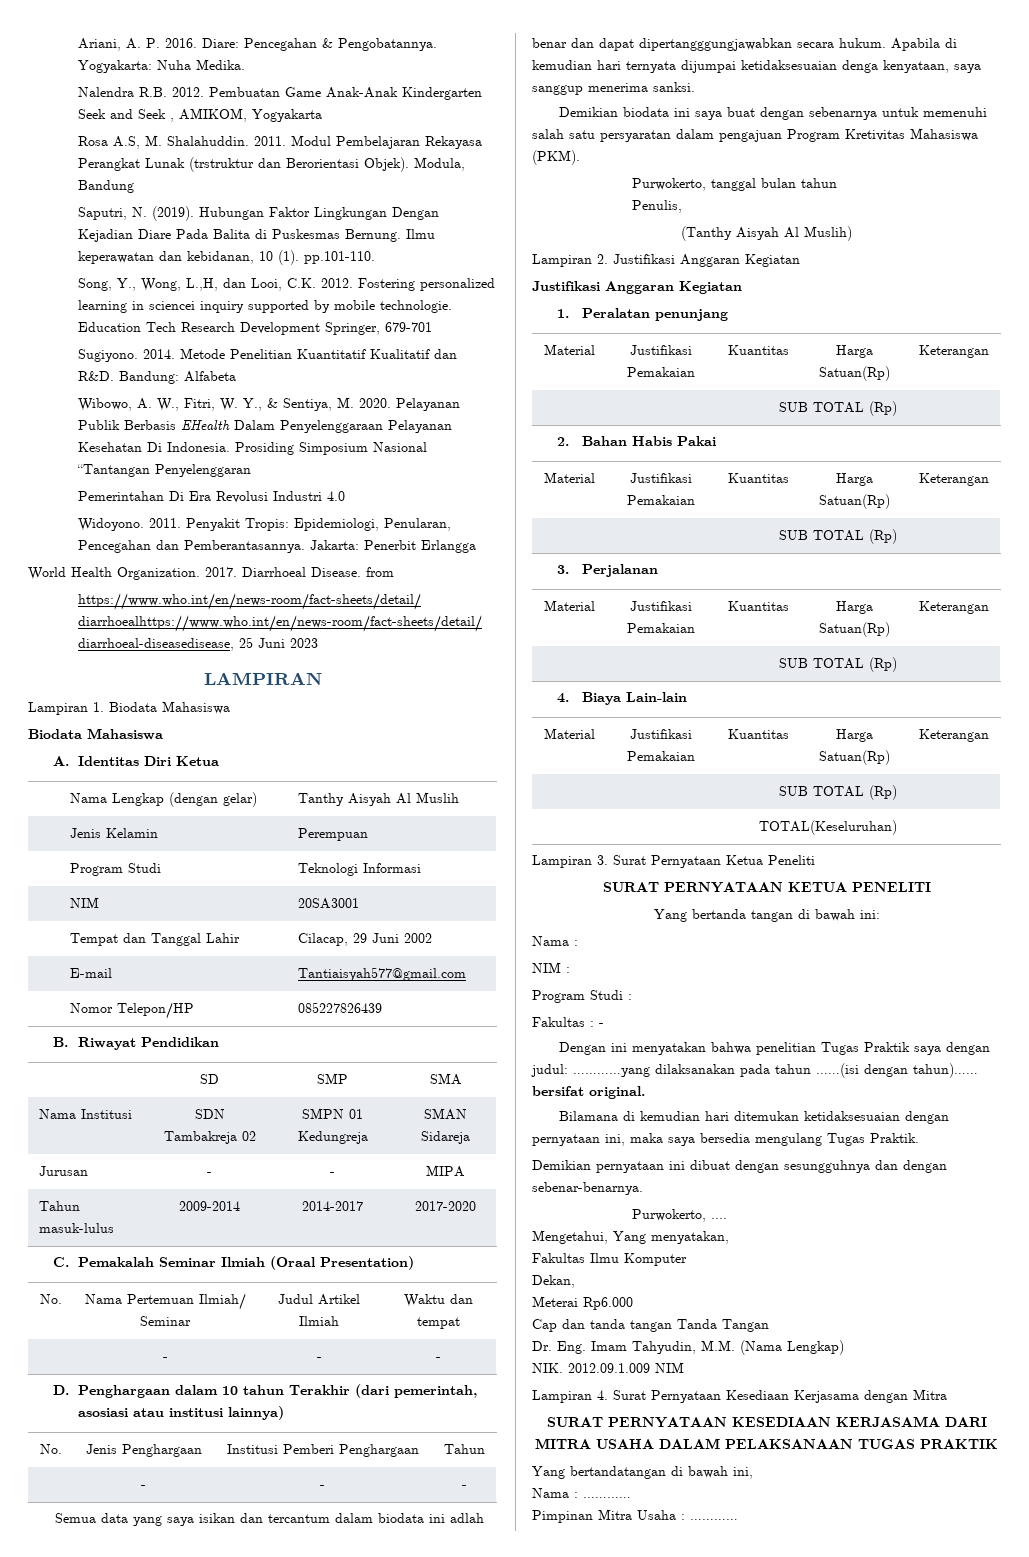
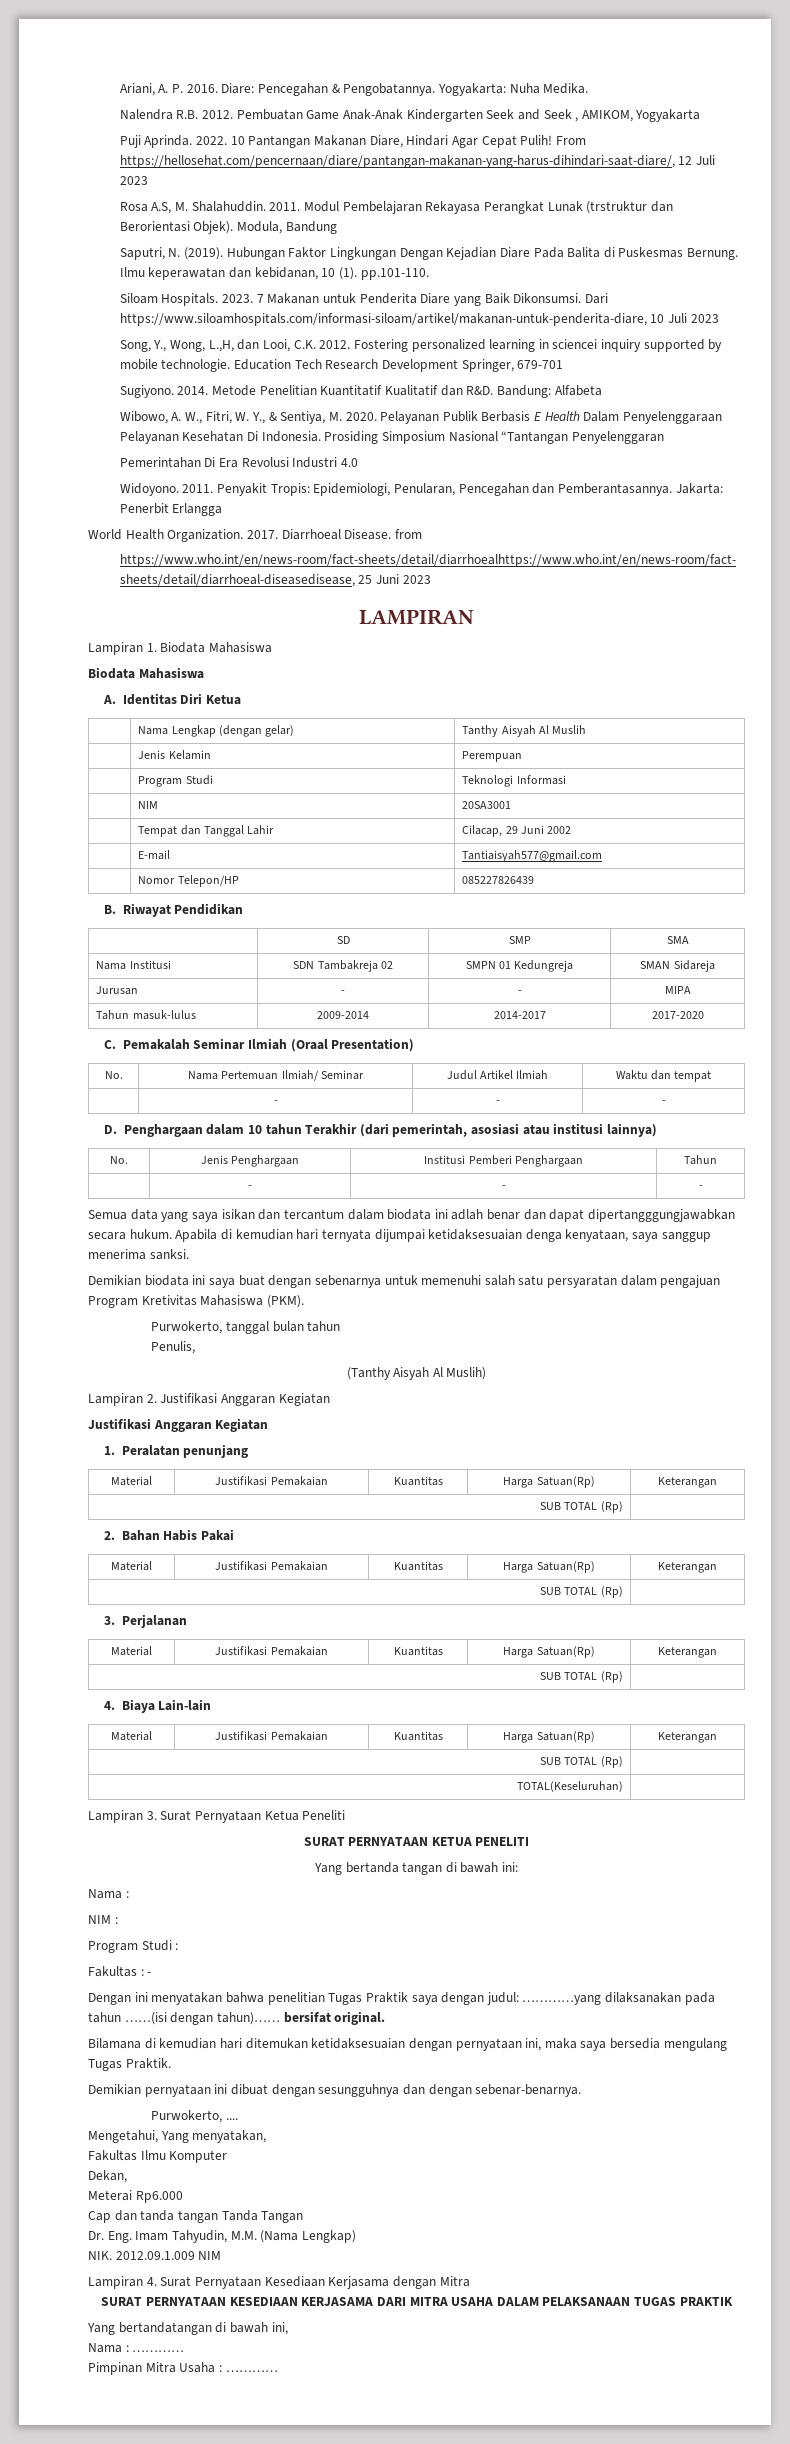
+ Puji Aprinda. 2022. 10 Pantangan Makanan Diare, Hindari Agar Cepat Pulih! From https://hellosehat.com/pencernaan/diare/pantangan-makanan-yang-harus-dihindari-saat-diare/, 12 Juli 2023
+ Siloam Hospitals. 2023. 7 Makanan untuk Penderita Diare yang Baik Dikonsumsi. Dari https://www.siloamhospitals.com/informasi-siloam/artikel/makanan-untuk-penderita-diare, 10 Juli 2023
- Pelayanan Publik Berbasis EHealth Dalam Penyelenggaraan Pelayanan Kesehatan Di Indonesia.
+ Pelayanan Publik Berbasis E Health Dalam Penyelenggaraan Pelayanan Kesehatan Di Indonesia.

